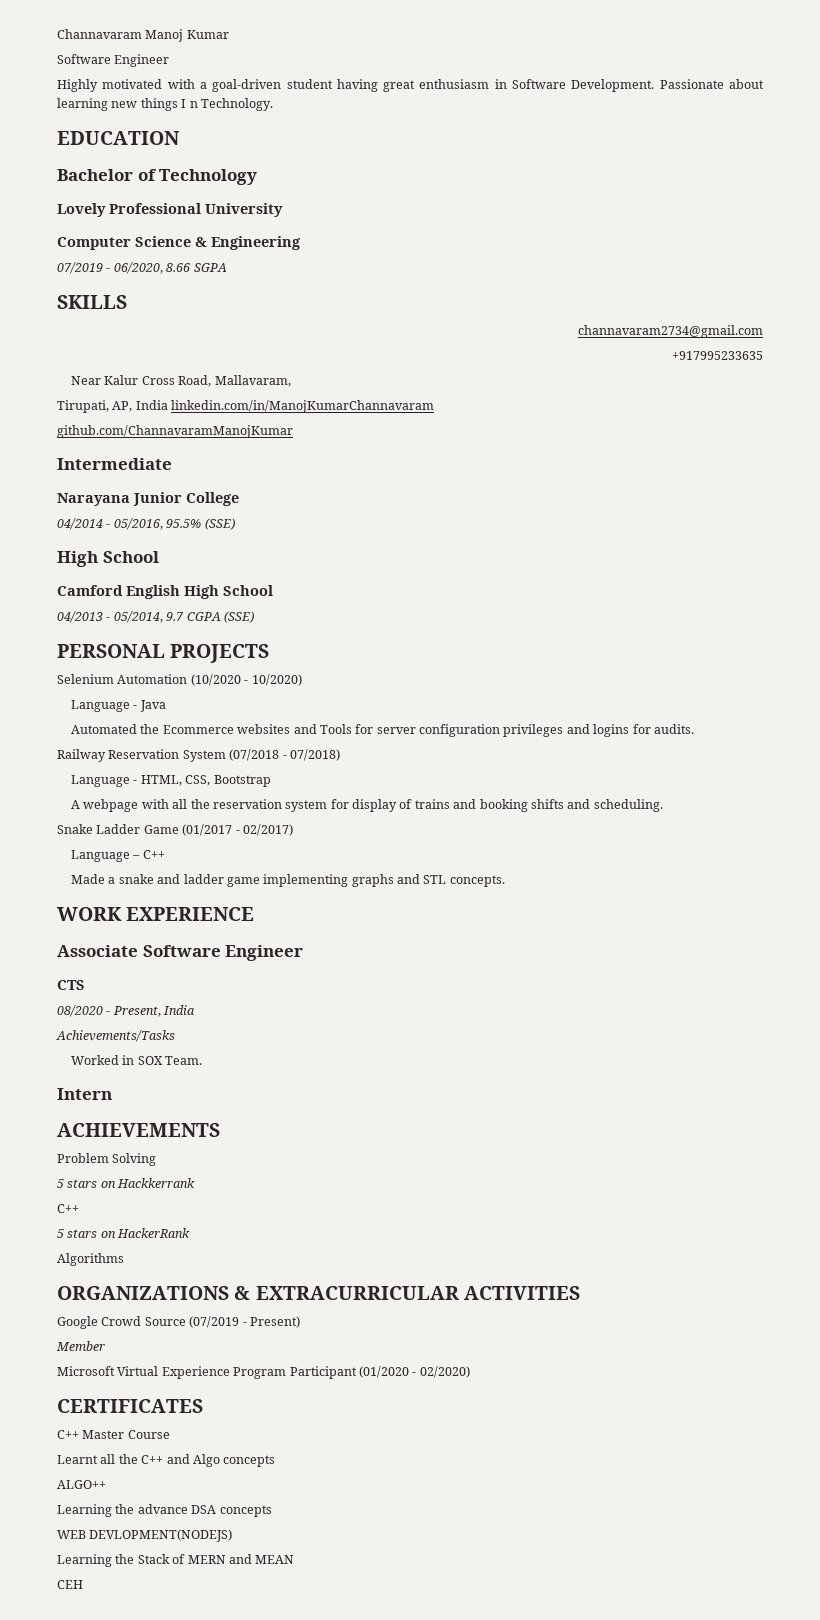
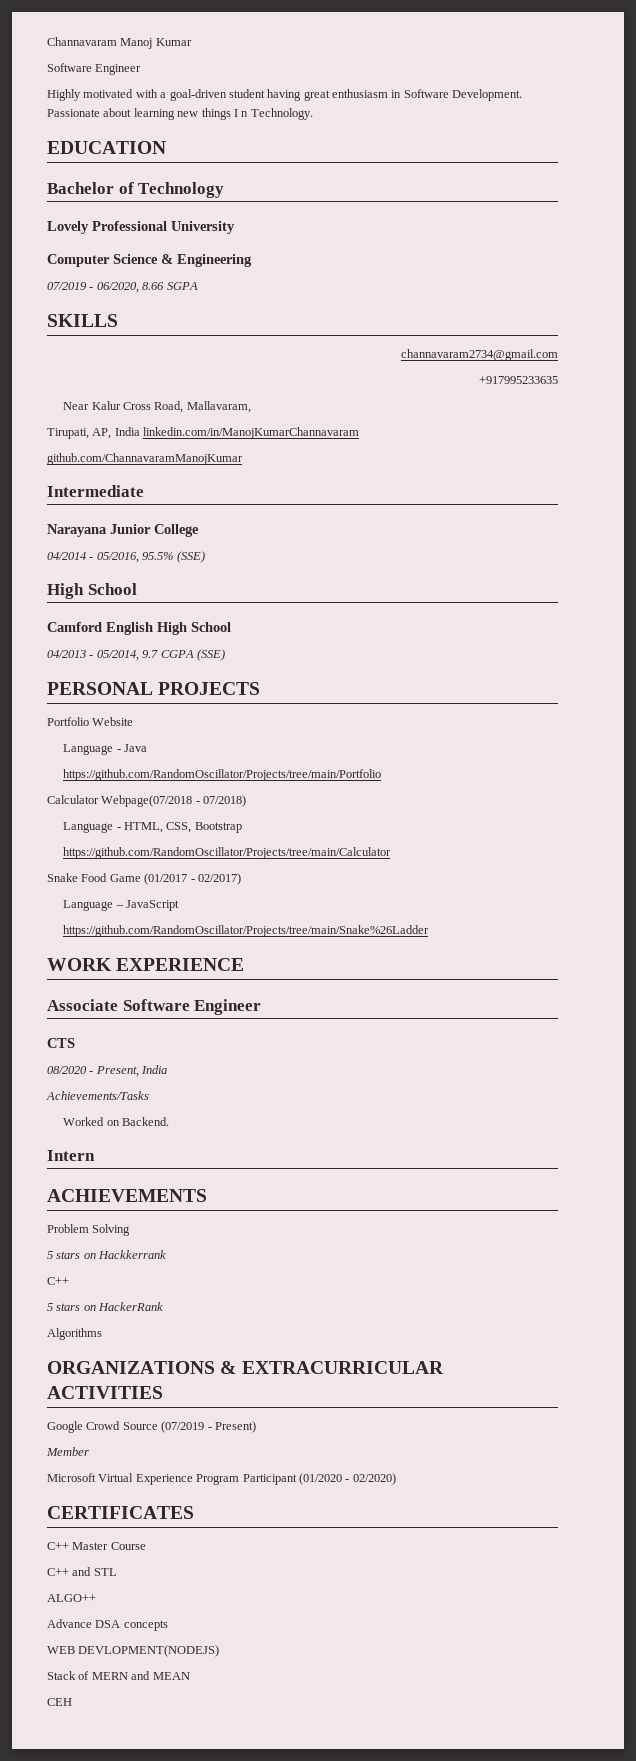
- Selenium Automation (10/2020 - 10/2020)
+ Portfolio Website
  Language - Java
- Automated the Ecommerce websites and Tools for server configuration privileges and logins for audits.
- Railway Reservation System (07/2018 - 07/2018)
+ https://github.com/RandomOscillator/Projects/tree/main/Portfolio
+ Calculator Webpage(07/2018 - 07/2018)
- A webpage with all the reservation system for display of trains and booking shifts and scheduling.
+ https://github.com/RandomOscillator/Projects/tree/main/Calculator
- Snake Ladder Game (01/2017 - 02/2017)
+ Snake Food Game (01/2017 - 02/2017)
- Language – C++
- Made a snake and ladder game implementing graphs and STL concepts.
+ Language – JavaScript
+ https://github.com/RandomOscillator/Projects/tree/main/Snake%26Ladder
- Worked in SOX Team.
+ Worked on Backend.
- Learnt all the C++ and Algo concepts
+ C++ and STL
  ALGO++
- Learning the advance DSA concepts
+ Advance DSA concepts
- Learning the Stack of MERN and MEAN
+ Stack of MERN and MEAN

